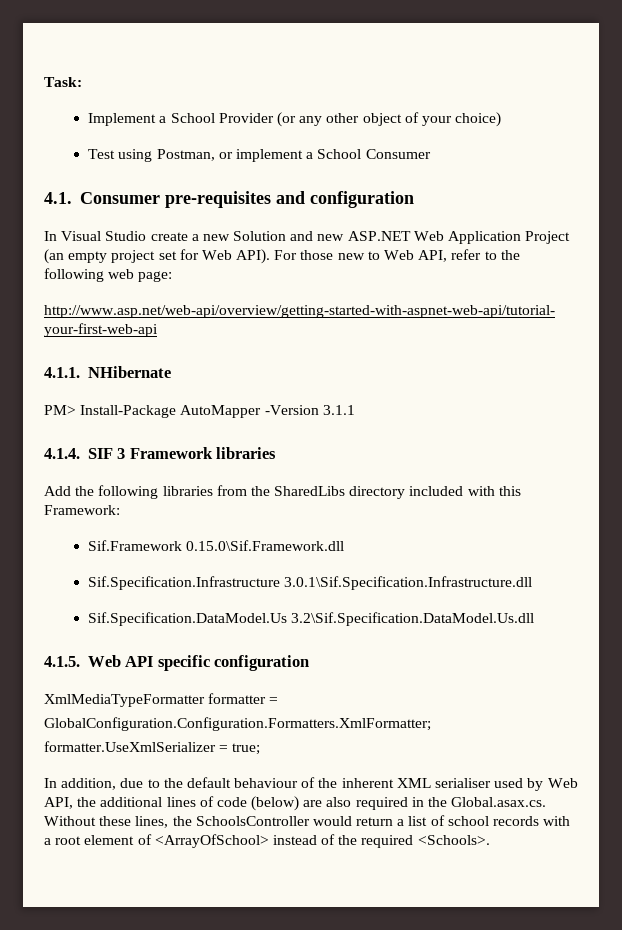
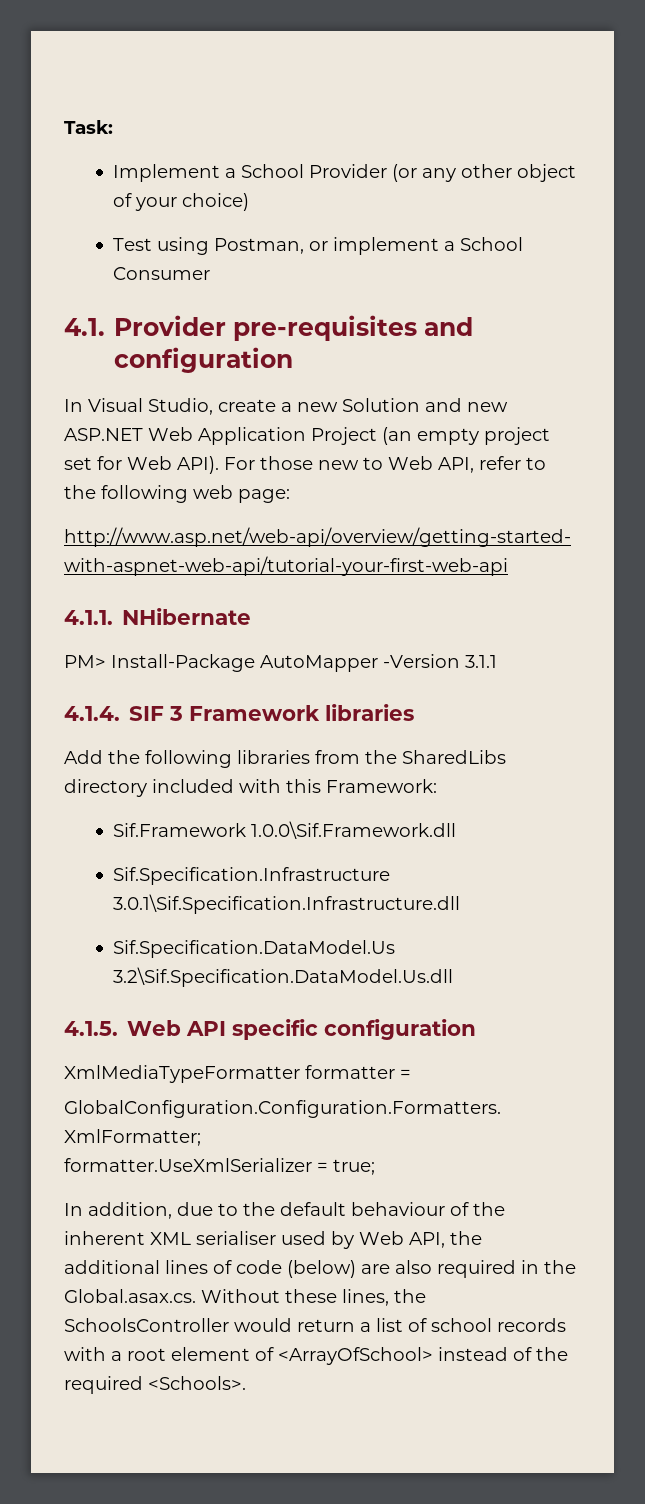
- 4.1. Consumer pre-requisites and configuration
+ 4.1. Provider pre-requisites and configuration
- In Visual Studio create a new Solution and new ASP.NET Web Application Project (an empty project set for Web API).
+ In Visual Studio, create a new Solution and new ASP.NET Web Application Project (an empty project set for Web API).
- Sif.Framework 0.15.0\Sif.Framework.dll
+ Sif.Framework 1.0.0\Sif.Framework.dll

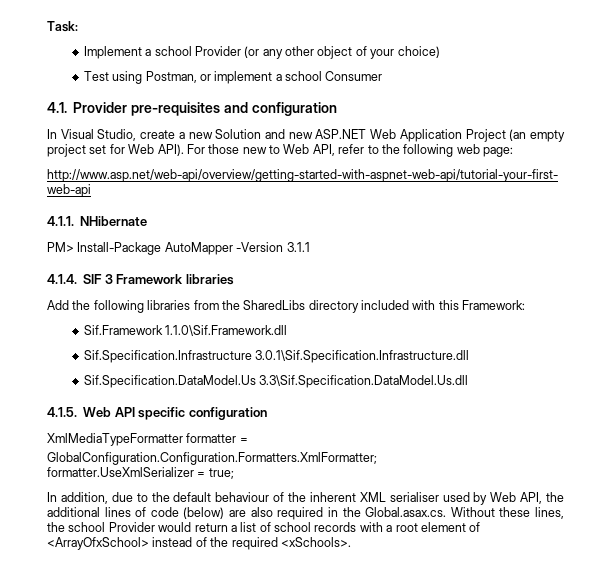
- Implement a School Provider (or any other object of your choice)
+ Implement a school Provider (or any other object of your choice)
- Test using Postman, or implement a School Consumer
+ Test using Postman, or implement a school Consumer
- Sif.Framework 1.0.0\Sif.Framework.dll
+ Sif.Framework 1.1.0\Sif.Framework.dll
- Sif.Specification.DataModel.Us 3.2\Sif.Specification.DataModel.Us.dll
+ Sif.Specification.DataModel.Us 3.3\Sif.Specification.DataModel.Us.dll
- In addition, due to the default behaviour of the inherent XML serialiser used by Web API, the additional lines of code (below) are also required in the Global.asax.cs. Without these lines, the SchoolsController would return a list of school records with a root element of <ArrayOfSchool> instead of the required <Schools>.
+ In addition, due to the default behaviour of the inherent XML serialiser used by Web API, the additional lines of code (below) are also required in the Global.asax.cs. Without these lines, the school Provider would return a list of school records with a root element of <ArrayOfxSchool> instead of the required <xSchools>.

